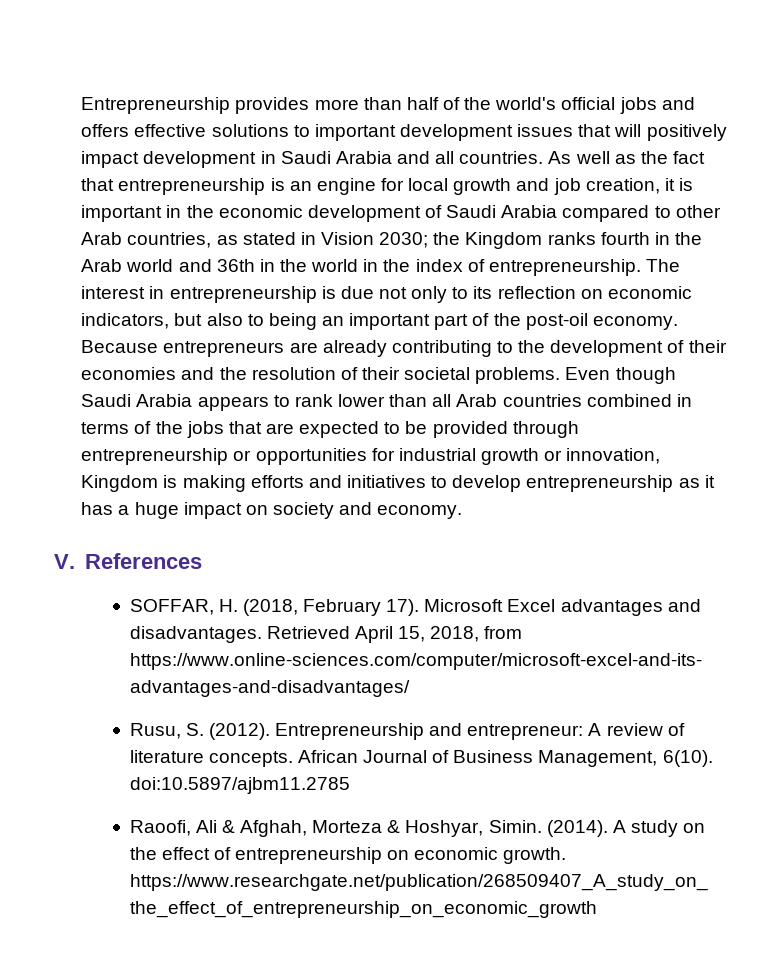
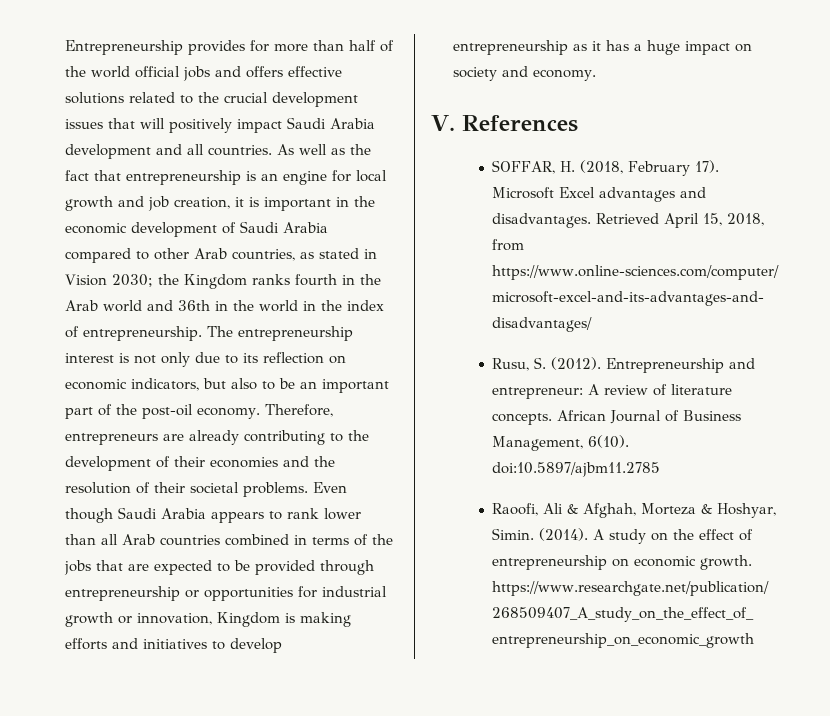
- Entrepreneurship provides more than half of the world's official jobs and offers effective solutions to important development issues that will positively impact development in Saudi Arabia and all countries.
+ Entrepreneurship provides for more than half of the world official jobs and offers effective solutions related to the crucial development issues that will positively impact Saudi Arabia development and all countries.
- The interest in entrepreneurship is due not only to its reflection on economic indicators, but also to being an important part of the post-oil economy.
+ The entrepreneurship interest is not only due to its reflection on economic indicators, but also to be an important part of the post-oil economy.
- Because entrepreneurs are already contributing to the development of their economies and the resolution of their societal problems.
+ Therefore, entrepreneurs are already contributing to the development of their economies and the resolution of their societal problems.

